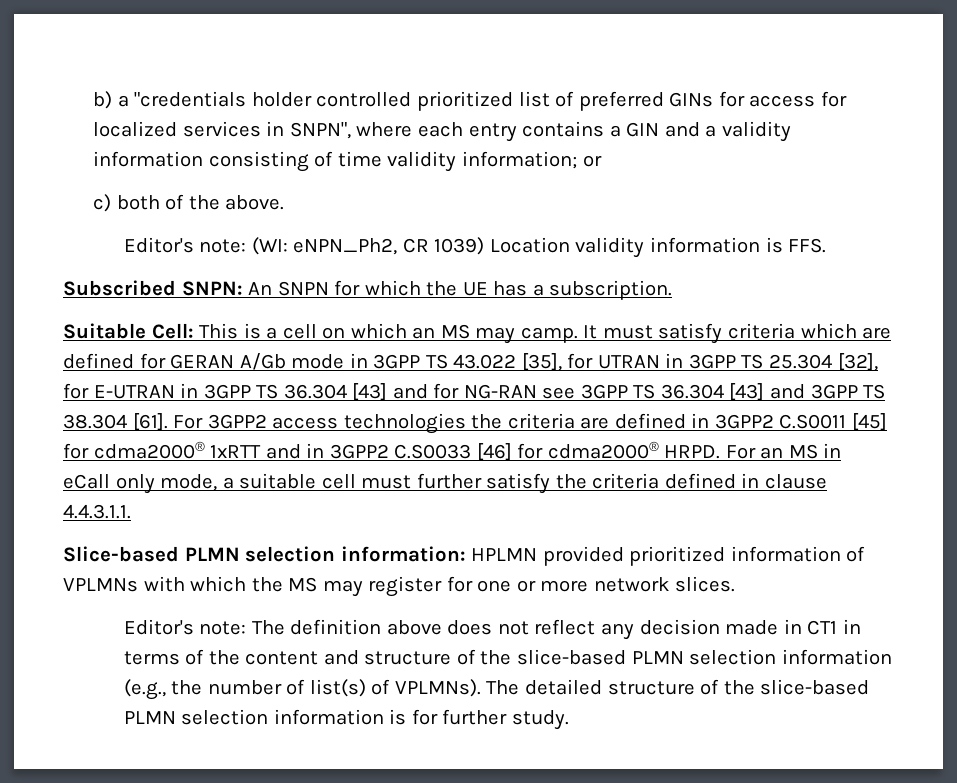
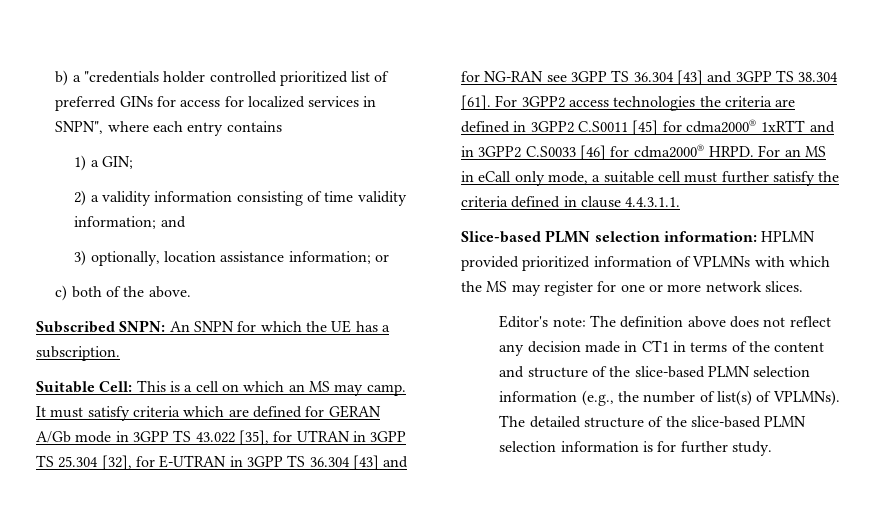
- b) a "credentials holder controlled prioritized list of preferred GINs for access for localized services in SNPN", where each entry contains a GIN and a validity information consisting of time validity information; or
+ b) a "credentials holder controlled prioritized list of preferred GINs for access for localized services in SNPN", where each entry contains
+ 1) a GIN;
+ 2) a validity information consisting of time validity information; and
+ 3) optionally, location assistance information; or
- Editor's note: (WI: eNPN_Ph2, CR 1039) Location validity information is FFS.

